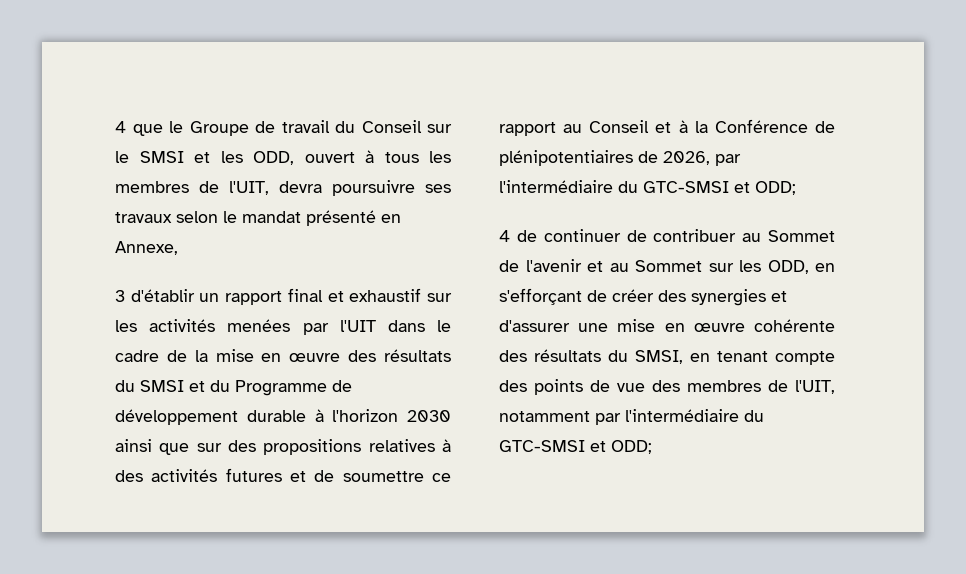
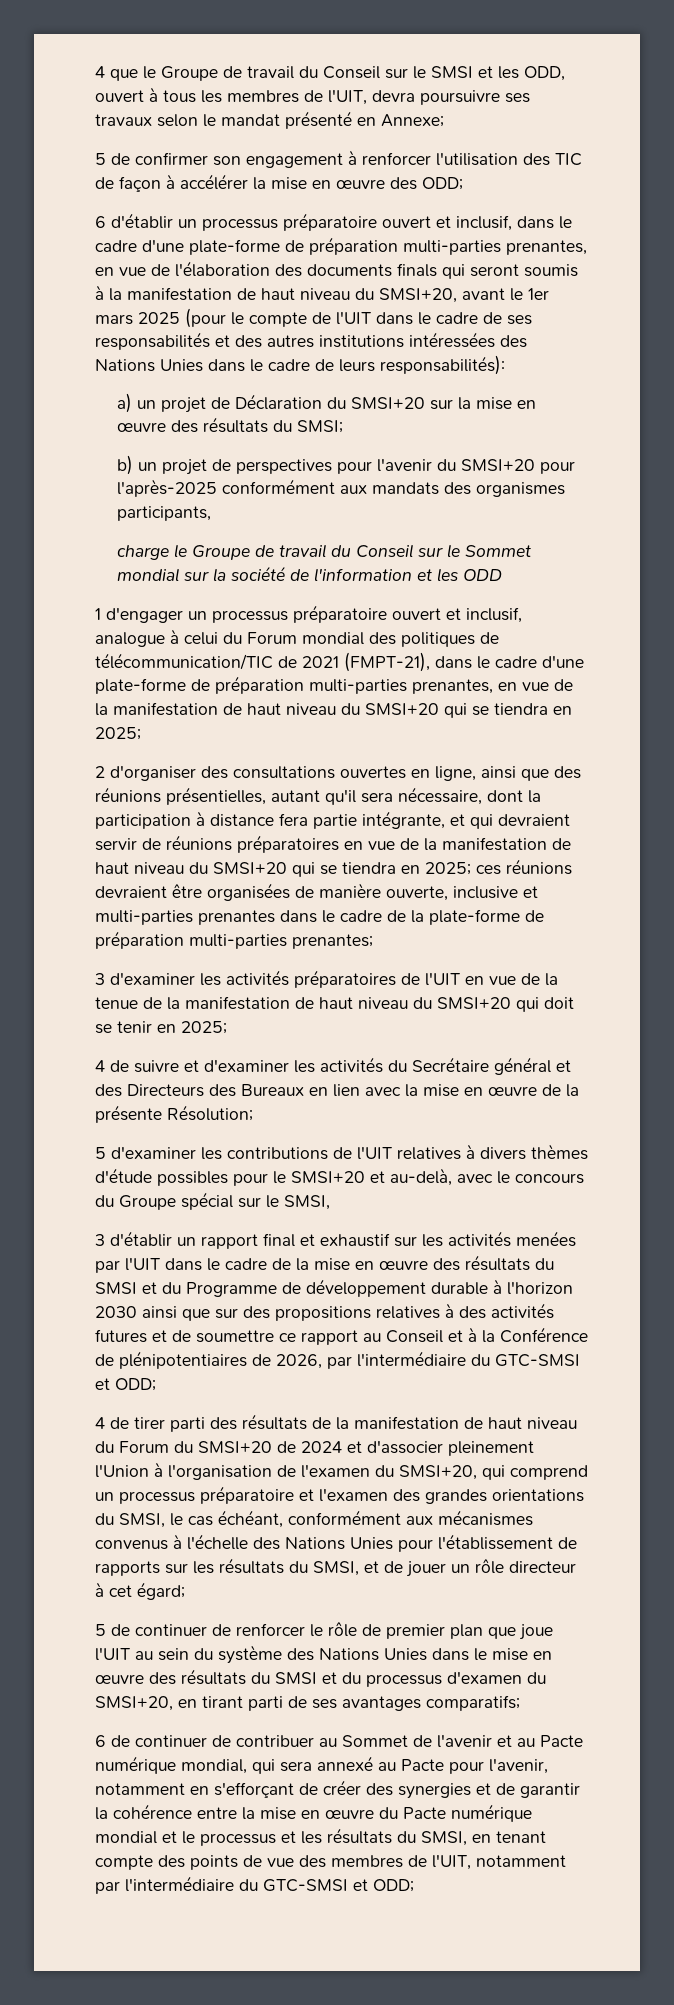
- 4 que le Groupe de travail du Conseil sur le SMSI et les ODD, ouvert à tous les membres de l'UIT, devra poursuivre ses travaux selon le mandat présenté en Annexe,
+ 4 que le Groupe de travail du Conseil sur le SMSI et les ODD, ouvert à tous les membres de l'UIT, devra poursuivre ses travaux selon le mandat présenté en Annexe;
+ 5 de confirmer son engagement à renforcer l'utilisation des TIC de façon à accélérer la mise en œuvre des ODD;
+ 6 d'établir un processus préparatoire ouvert et inclusif, dans le cadre d'une plate-forme de préparation multi-parties prenantes, en vue de l'élaboration des documents finals qui seront soumis à la manifestation de haut niveau du SMSI+20, avant le 1er mars 2025 (pour le compte de l'UIT dans le cadre de ses responsabilités et des autres institutions intéressées des Nations Unies dans le cadre de leurs responsabilités):
+ a) un projet de Déclaration du SMSI+20 sur la mise en œuvre des résultats du SMSI;
+ b) un projet de perspectives pour l'avenir du SMSI+20 pour l'après-2025 conformément aux mandats des organismes participants,
+ charge le Groupe de travail du Conseil sur le Sommet mondial sur la société de l'information et les ODD
+ 1 d'engager un processus préparatoire ouvert et inclusif, analogue à celui du Forum mondial des politiques de télécommunication/TIC de 2021 (FMPT-21), dans le cadre d'une plate-forme de préparation multi-parties prenantes, en vue de la manifestation de haut niveau du SMSI+20 qui se tiendra en 2025;
+ 2 d'organiser des consultations ouvertes en ligne, ainsi que des réunions présentielles, autant qu'il sera nécessaire, dont la participation à distance fera partie intégrante, et qui devraient servir de réunions préparatoires en vue de la manifestation de haut niveau du SMSI+20 qui se tiendra en 2025; ces réunions devraient être organisées de manière ouverte, inclusive et multi-parties prenantes dans le cadre de la plate-forme de préparation multi-parties prenantes;
+ 3 d'examiner les activités préparatoires de l'UIT en vue de la tenue de la manifestation de haut niveau du SMSI+20 qui doit se tenir en 2025;
+ 4 de suivre et d'examiner les activités du Secrétaire général et des Directeurs des Bureaux en lien avec la mise en œuvre de la présente Résolution;
+ 5 d'examiner les contributions de l'UIT relatives à divers thèmes d'étude possibles pour le SMSI+20 et au-delà, avec le concours du Groupe spécial sur le SMSI,
- 4 de continuer de contribuer au Sommet de l'avenir et au Sommet sur les ODD, en s'efforçant de créer des synergies et d'assurer une mise en œuvre cohérente des résultats du SMSI, en tenant compte des points de vue des membres de l'UIT, notamment par l'intermédiaire du GTC-SMSI et ODD;
+ 4 de tirer parti des résultats de la manifestation de haut niveau du Forum du SMSI+20 de 2024 et d'associer pleinement l'Union à l'organisation de l'examen du SMSI+20, qui comprend un processus préparatoire et l'examen des grandes orientations du SMSI, le cas échéant, conformément aux mécanismes convenus à l'échelle des Nations Unies pour l'établissement de rapports sur les résultats du SMSI, et de jouer un rôle directeur à cet égard;
+ 5 de continuer de renforcer le rôle de premier plan que joue l'UIT au sein du système des Nations Unies dans le mise en œuvre des résultats du SMSI et du processus d'examen du SMSI+20, en tirant parti de ses avantages comparatifs;
+ 6 de continuer de contribuer au Sommet de l'avenir et au Pacte numérique mondial, qui sera annexé au Pacte pour l'avenir, notamment en s'efforçant de créer des synergies et de garantir la cohérence entre la mise en œuvre du Pacte numérique mondial et le processus et les résultats du SMSI, en tenant compte des points de vue des membres de l'UIT, notamment par l'intermédiaire du GTC-SMSI et ODD;

